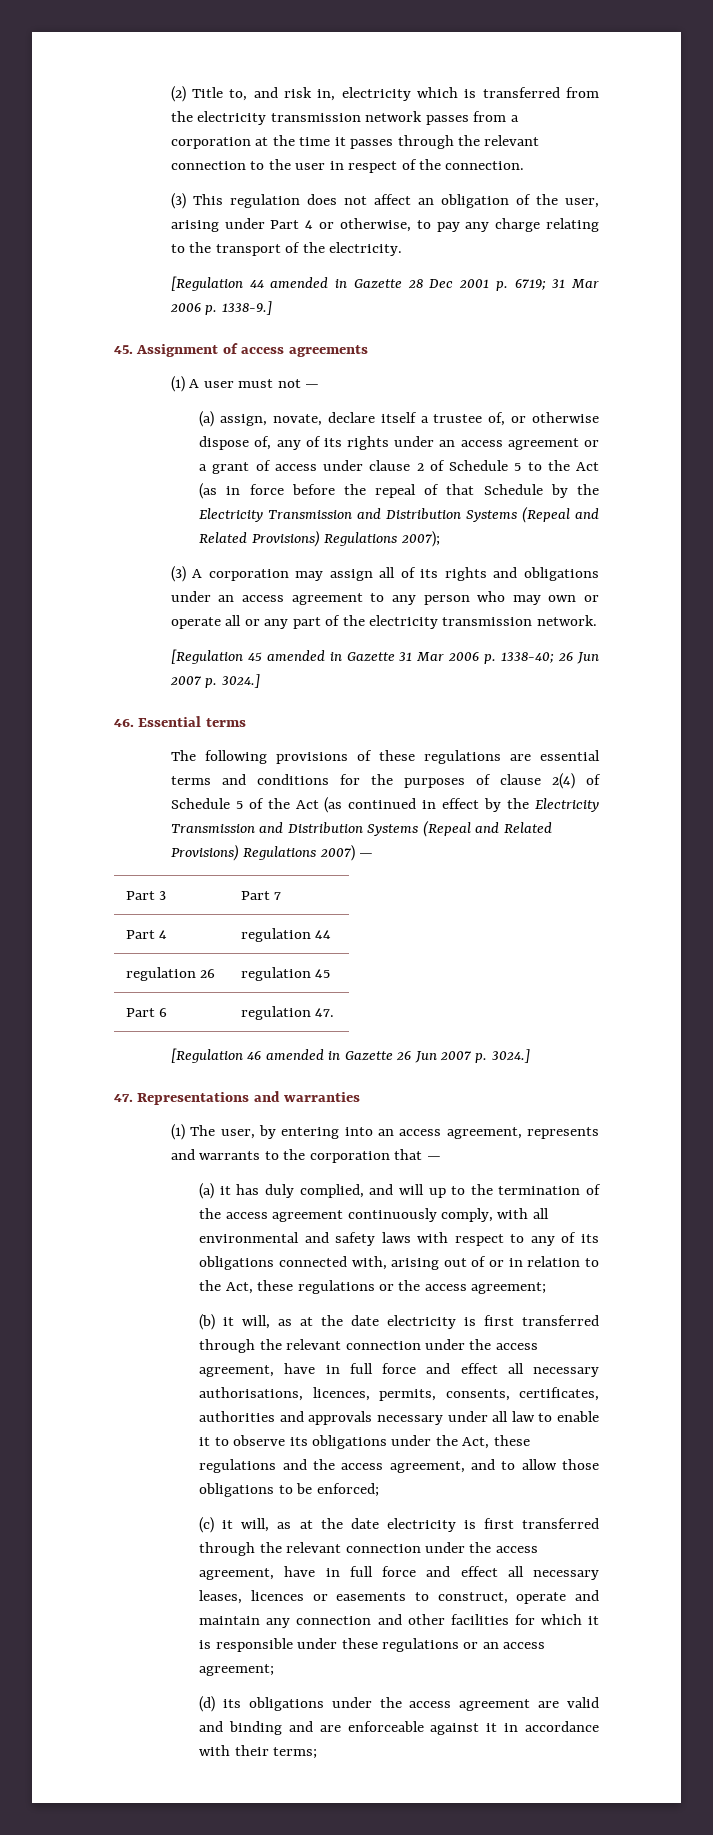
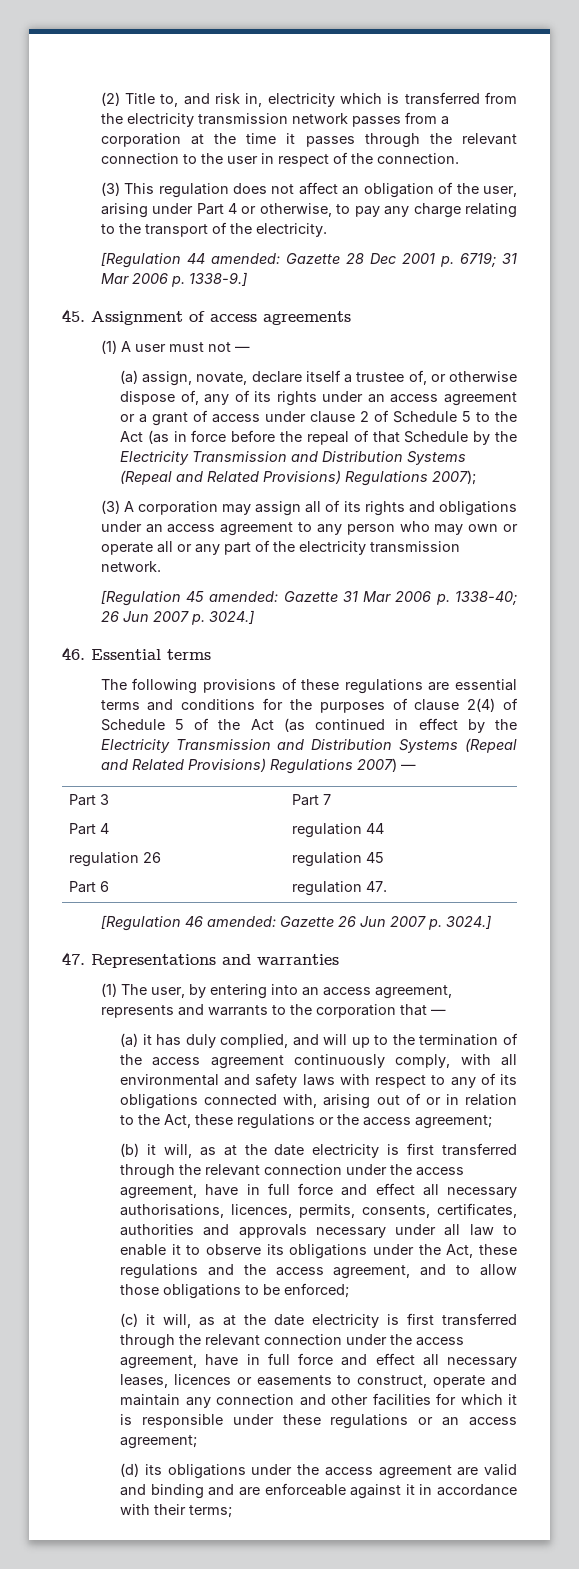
- [Regulation 44 amended in Gazette 28 Dec 2001 p. 6719; 31 Mar 2006 p. 1338-9.]
+ [Regulation 44 amended: Gazette 28 Dec 2001 p. 6719; 31 Mar 2006 p. 1338-9.]
- [Regulation 45 amended in Gazette 31 Mar 2006 p. 1338-40; 26 Jun 2007 p. 3024.]
+ [Regulation 45 amended: Gazette 31 Mar 2006 p. 1338-40; 26 Jun 2007 p. 3024.]
- [Regulation 46 amended in Gazette 26 Jun 2007 p. 3024.]
+ [Regulation 46 amended: Gazette 26 Jun 2007 p. 3024.]

